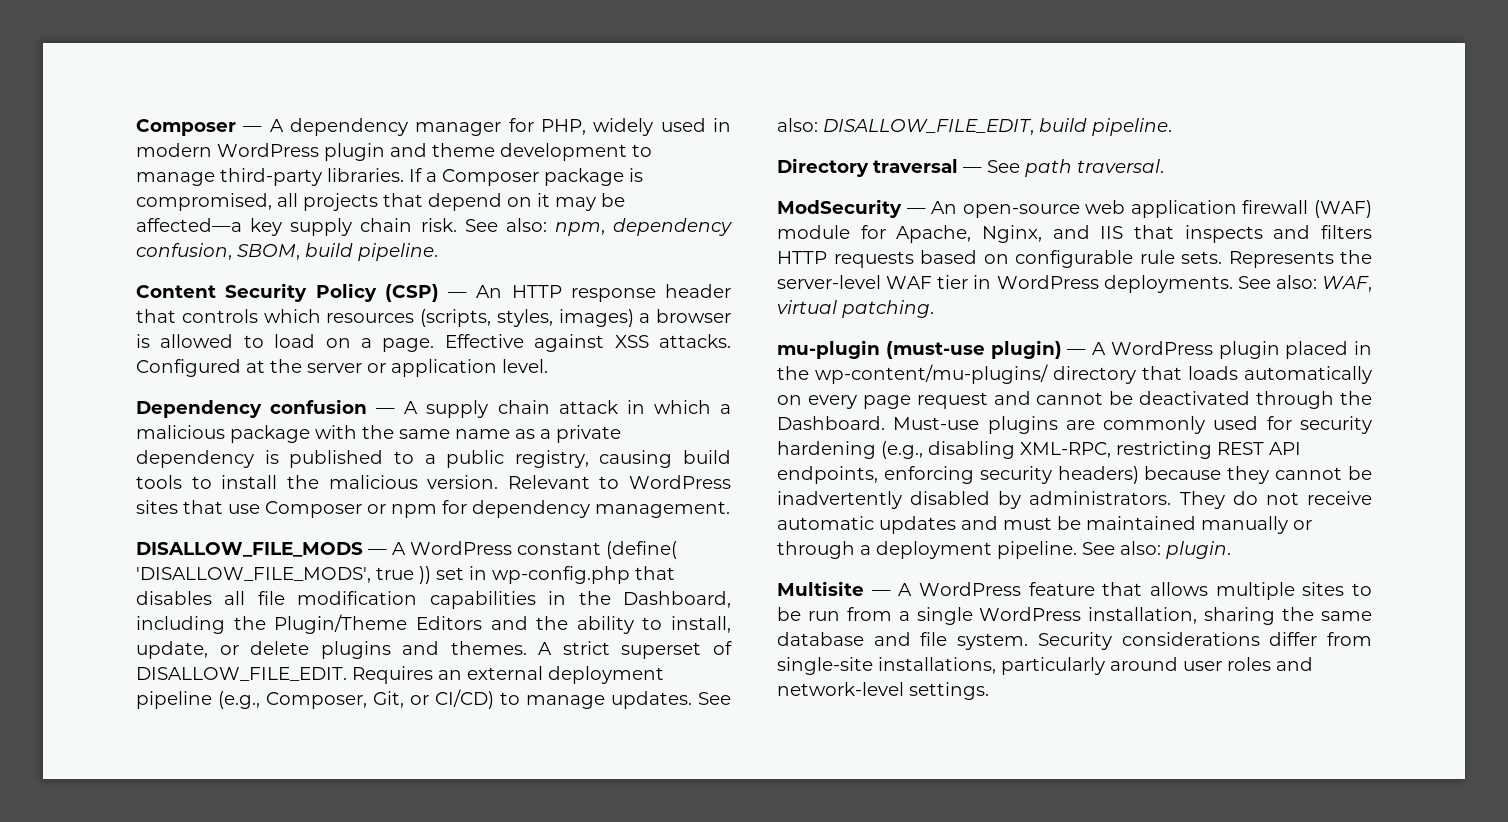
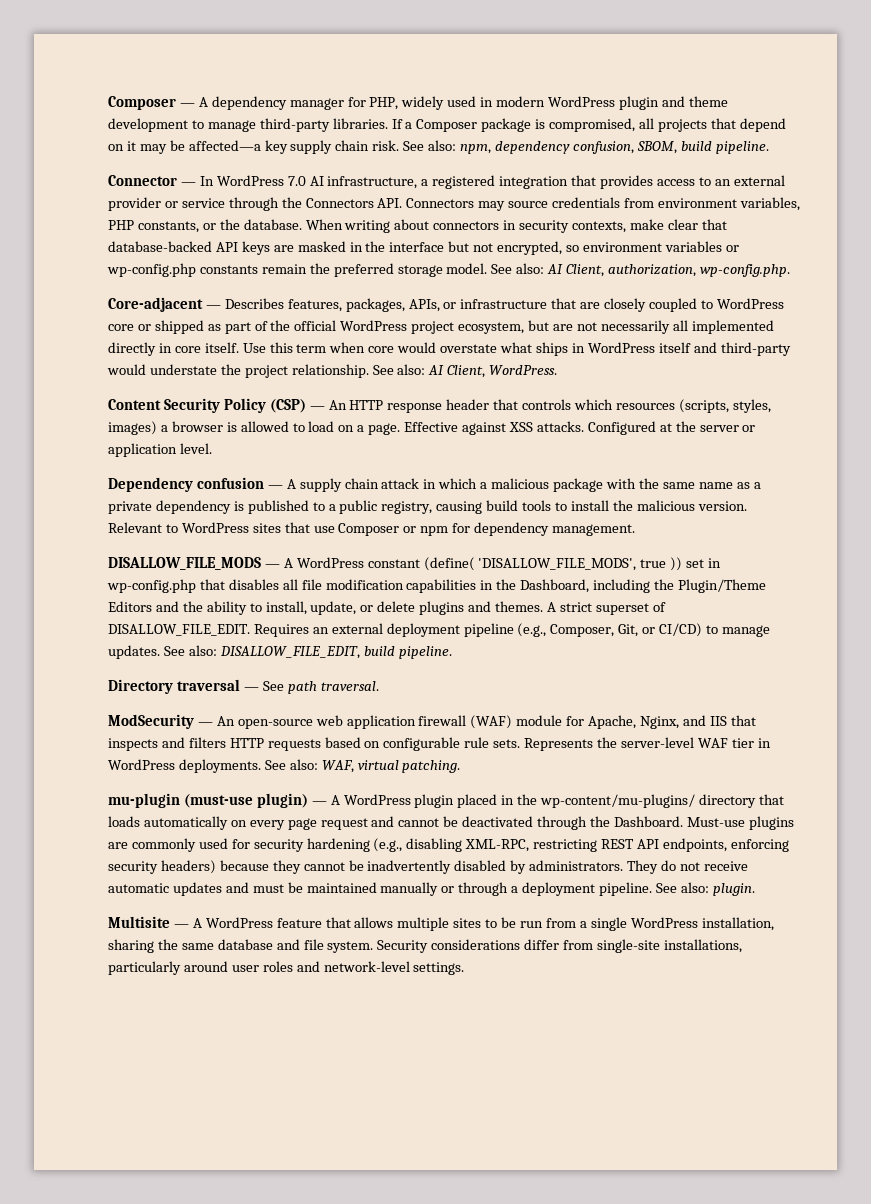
+ Connector — In WordPress 7.0 AI infrastructure, a registered integration that provides access to an external provider or service through the Connectors API. Connectors may source credentials from environment variables, PHP constants, or the database. When writing about connectors in security contexts, make clear that database-backed API keys are masked in the interface but not encrypted, so environment variables or wp-config.php constants remain the preferred storage model. See also: AI Client, authorization, wp-config.php.
+ Core-adjacent — Describes features, packages, APIs, or infrastructure that are closely coupled to WordPress core or shipped as part of the official WordPress project ecosystem, but are not necessarily all implemented directly in core itself. Use this term when core would overstate what ships in WordPress itself and third-party would understate the project relationship. See also: AI Client, WordPress.

